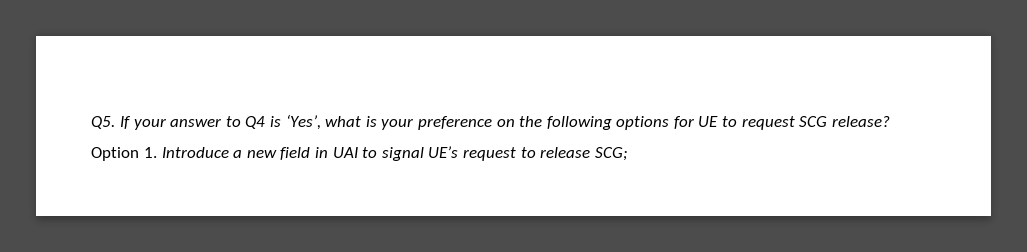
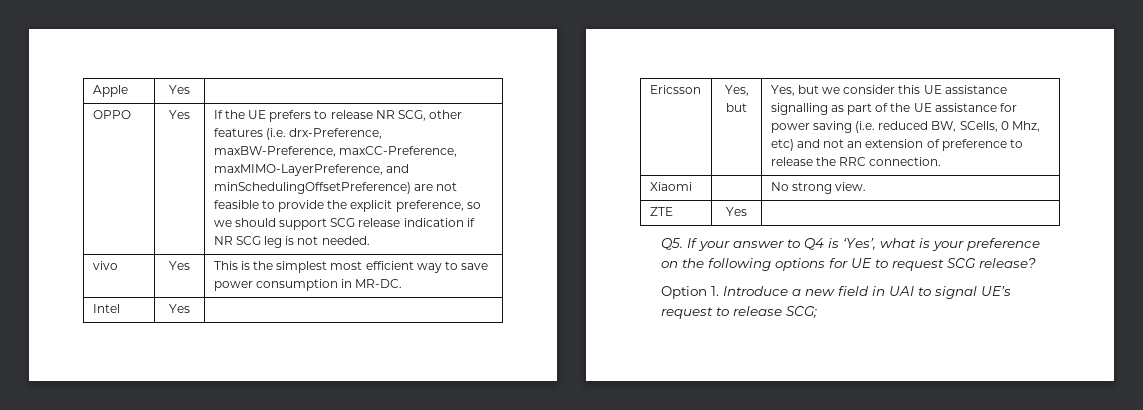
+ Apple | Yes |
+ OPPO | Yes | If the UE prefers to release NR SCG, other features (i.e. drx-Preference, maxBW-Preference, maxCC-Preference, maxMIMO-LayerPreference, and minSchedulingOffsetPreference) are not feasible to provide the explicit preference, so we should support SCG release indication if NR SCG leg is not needed.
+ vivo | Yes | This is the simplest most efficient way to save power consumption in MR-DC.
+ Intel | Yes |
+ Ericsson | Yes, but | Yes, but we consider this UE assistance signalling as part of the UE assistance for power saving (i.e. reduced BW, SCells, 0 Mhz, etc) and not an extension of preference to release the RRC connection.
+ Xiaomi | | No strong view.
+ ZTE | Yes |

